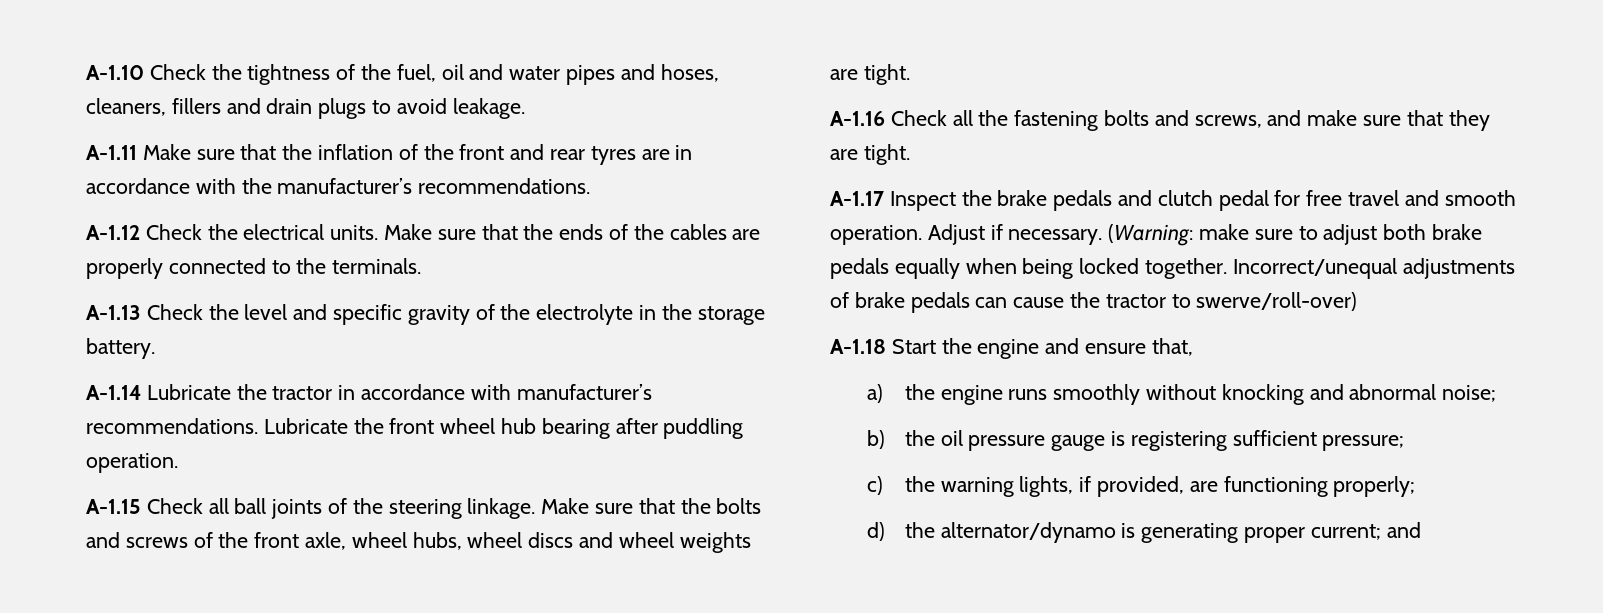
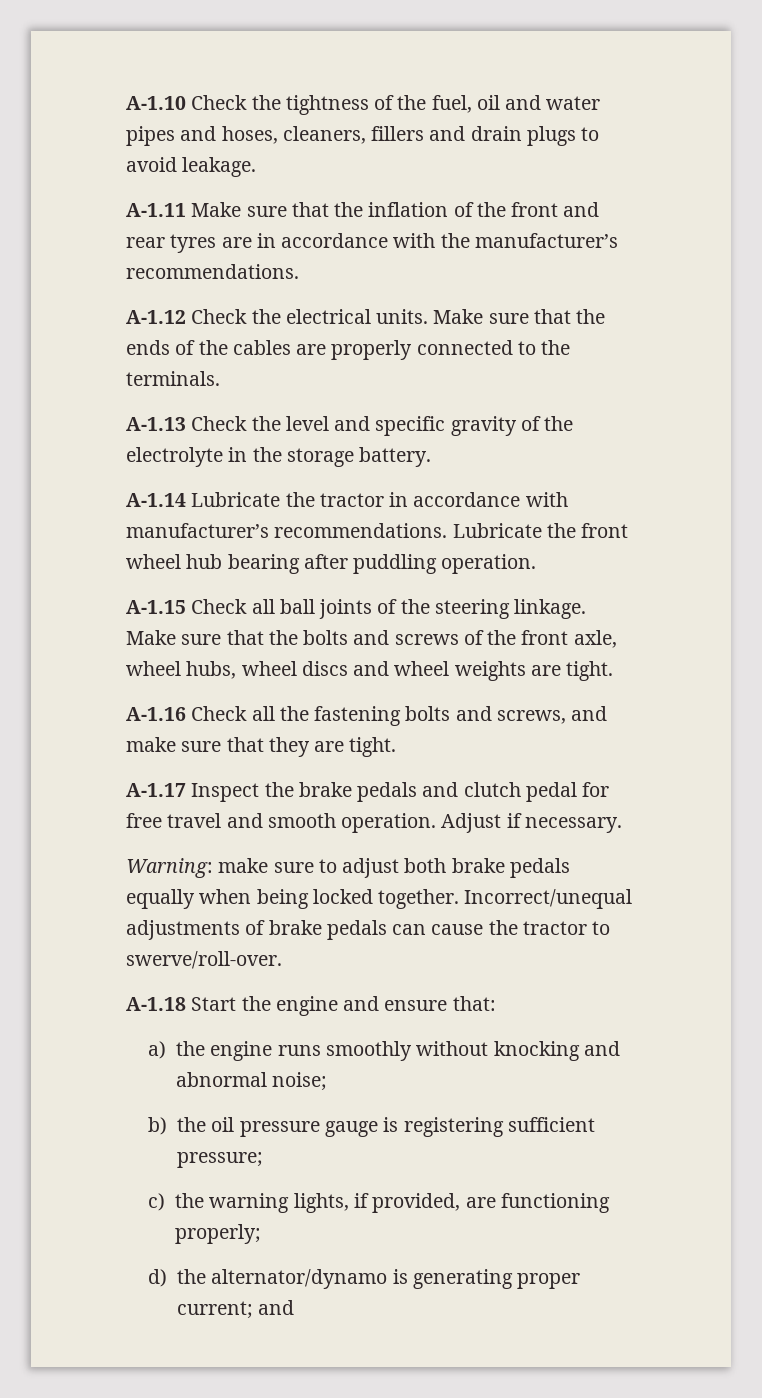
- Adjust if necessary. (Warning: make sure to adjust both brake pedals equally when being locked together.
+ Adjust if necessary.
+ Warning: make sure to adjust both brake pedals equally when being locked together.
- Incorrect/unequal adjustments of brake pedals can cause the tractor to swerve/roll-over)
+ Incorrect/unequal adjustments of brake pedals can cause the tractor to swerve/roll-over.
- A-1.18 Start the engine and ensure that,
+ A-1.18 Start the engine and ensure that:

